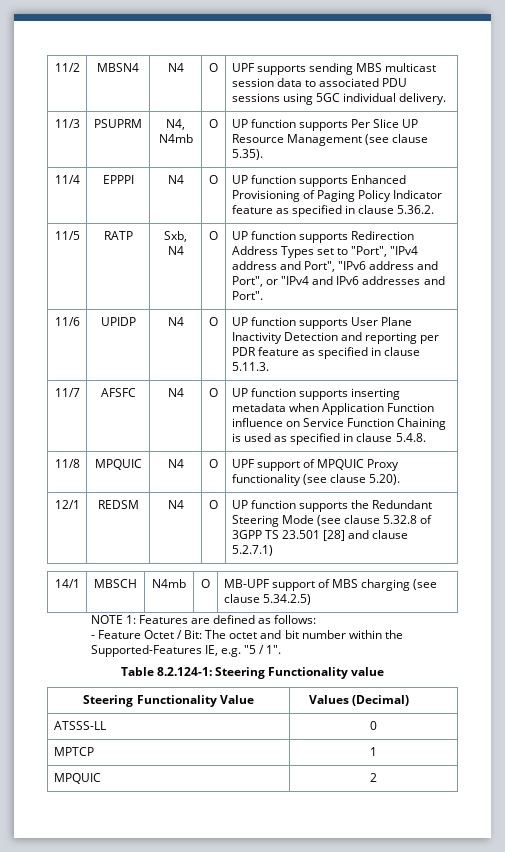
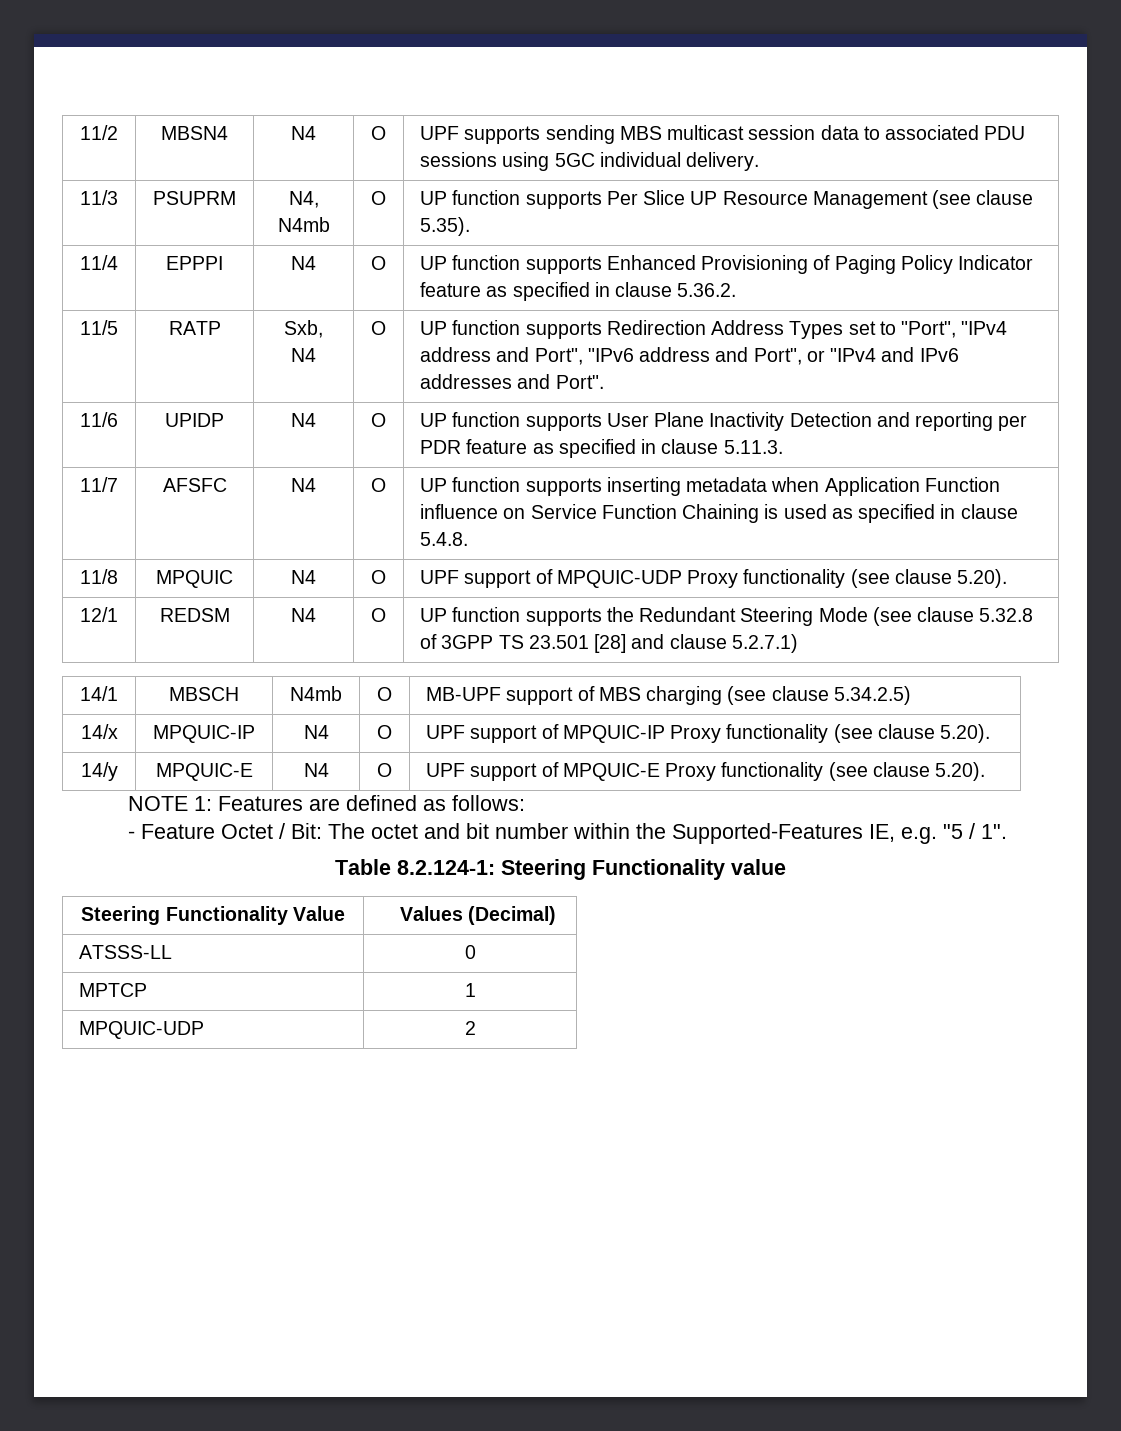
- 11/8 | MPQUIC | N4 | O | UPF support of MPQUIC Proxy functionality (see clause 5.20).
+ 11/8 | MPQUIC | N4 | O | UPF support of MPQUIC-UDP Proxy functionality (see clause 5.20).
+ 14/x | MPQUIC-IP | N4 | O | UPF support of MPQUIC-IP Proxy functionality (see clause 5.20).
+ 14/y | MPQUIC-E | N4 | O | UPF support of MPQUIC-E Proxy functionality (see clause 5.20).
- MPQUIC | 2
+ MPQUIC-UDP | 2

